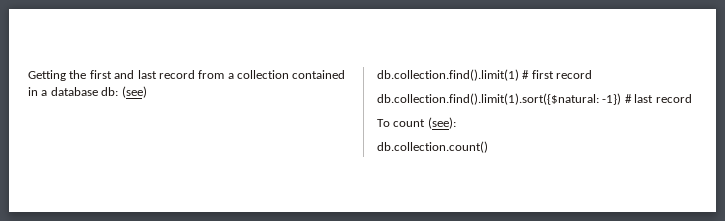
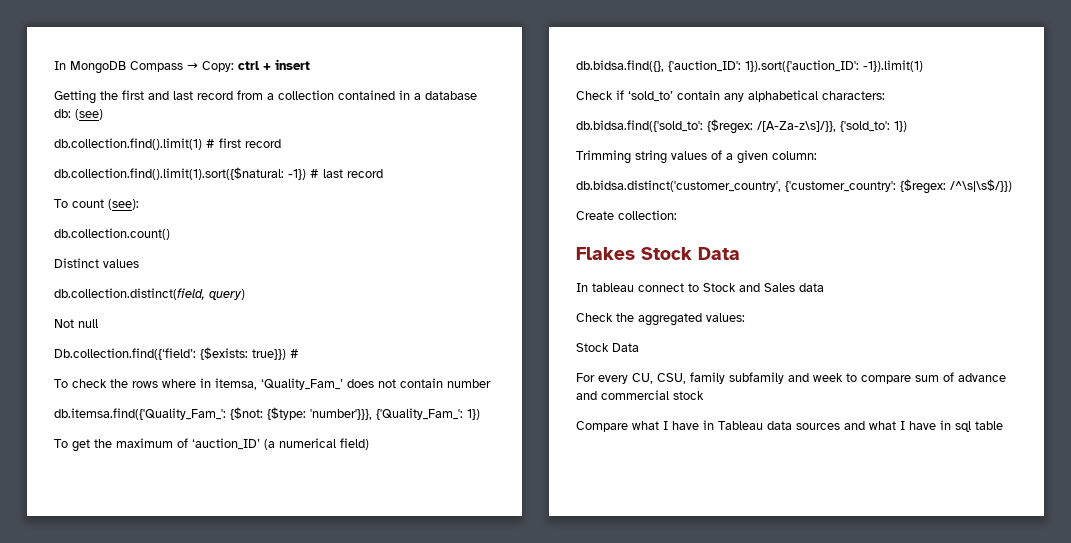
+ In MongoDB Compass → Copy: ctrl + insert
+ Distinct values
+ db.collection.distinct(field, query)
+ Not null
+ Db.collection.find({‘field’: {$exists: true}}) #
+ To check the rows where in itemsa, ‘Quality_Fam_’ does not contain number
+ db.itemsa.find({'Quality_Fam_': {$not: {$type: 'number'}}}, {'Quality_Fam_': 1})
+ To get the maximum of ‘auction_ID’ (a numerical field)
+ db.bidsa.find({}, {'auction_ID': 1}).sort({'auction_ID': -1}).limit(1)
+ Check if ‘sold_to’ contain any alphabetical characters:
+ db.bidsa.find({'sold_to': {$regex: /[A-Za-z\s]/}}, {'sold_to': 1})
+ Trimming string values of a given column:
+ db.bidsa.distinct('customer_country', {'customer_country': {$regex: /^\s|\s$/}})
+ Create collection:
+ Flakes Stock Data
+ In tableau connect to Stock and Sales data
+ Check the aggregated values:
+ Stock Data
+ For every CU, CSU, family subfamily and week to compare sum of advance and commercial stock
+ Compare what I have in Tableau data sources and what I have in sql table

